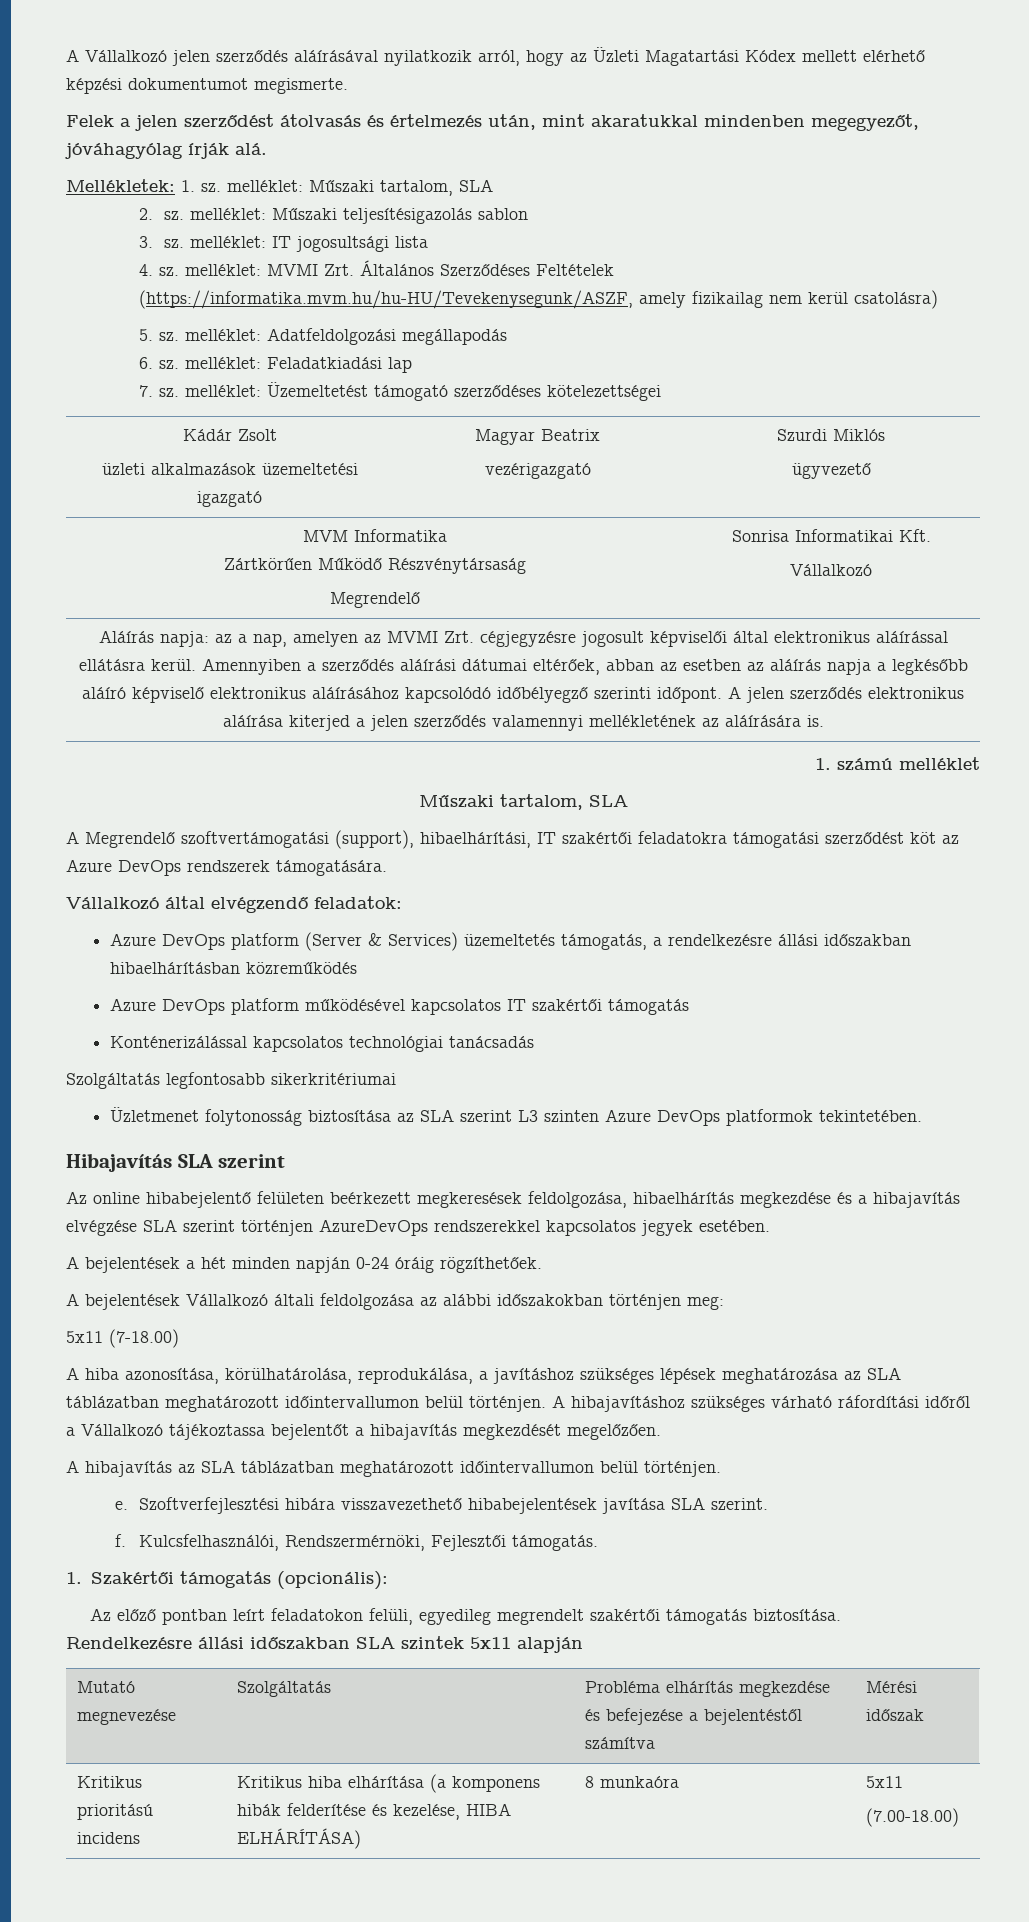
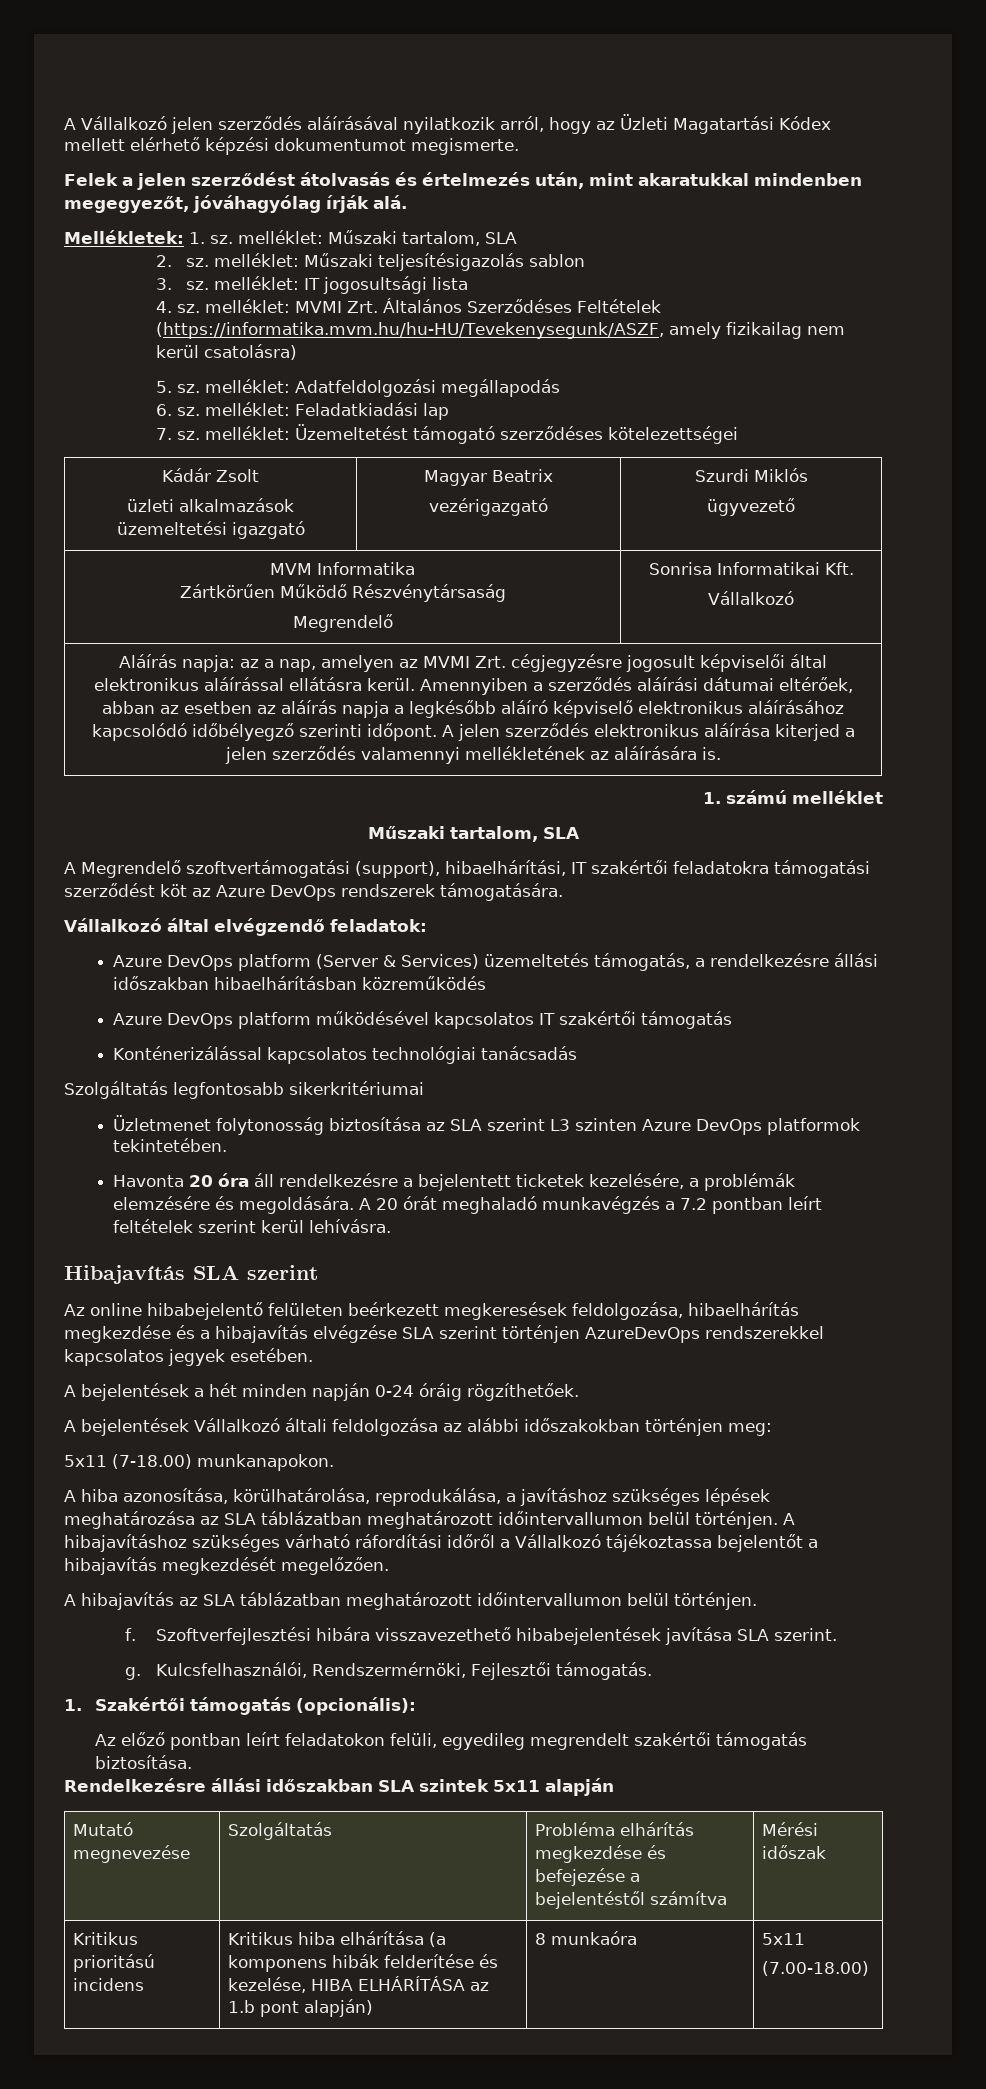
+ Havonta 20 óra áll rendelkezésre a bejelentett ticketek kezelésére, a problémák elemzésére és megoldására. A 20 órát meghaladó munkavégzés a 7.2 pontban leírt feltételek szerint kerül lehívásra.
- 5x11 (7-18.00)
+ 5x11 (7-18.00) munkanapokon.
- e.
+ f.
- f.
+ g.
- Kritikus prioritású incidens | Kritikus hiba elhárítása (a komponens hibák felderítése és kezelése, HIBA ELHÁRÍTÁSA) | 8 munkaóra | 5x11
+ Kritikus prioritású incidens | Kritikus hiba elhárítása (a komponens hibák felderítése és kezelése, HIBA ELHÁRÍTÁSA az 1.b pont alapján) | 8 munkaóra | 5x11

